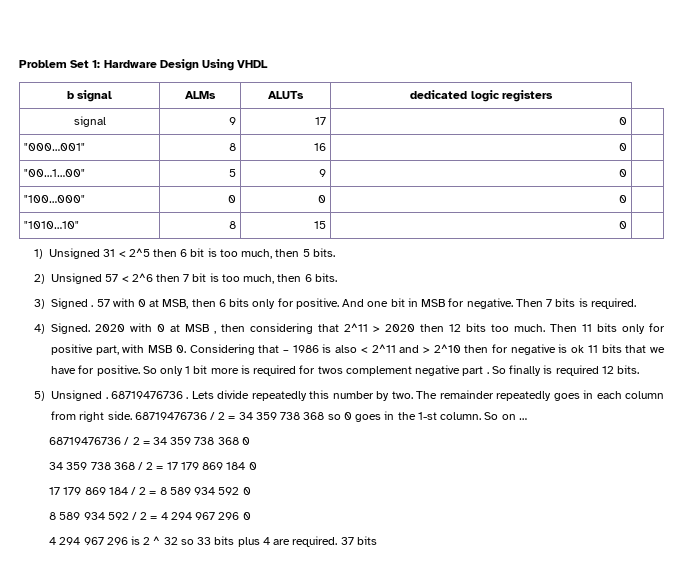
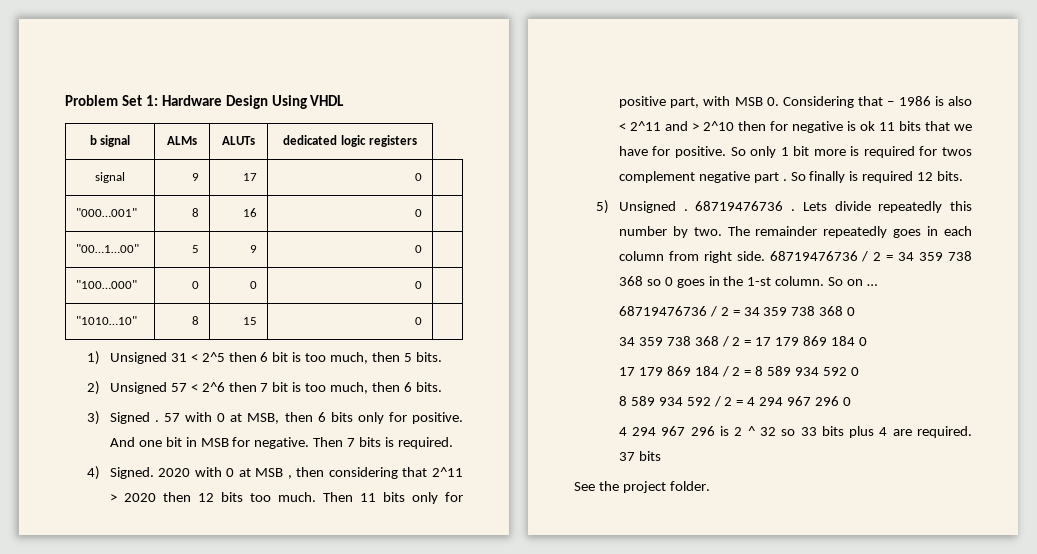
+ See the project folder.

